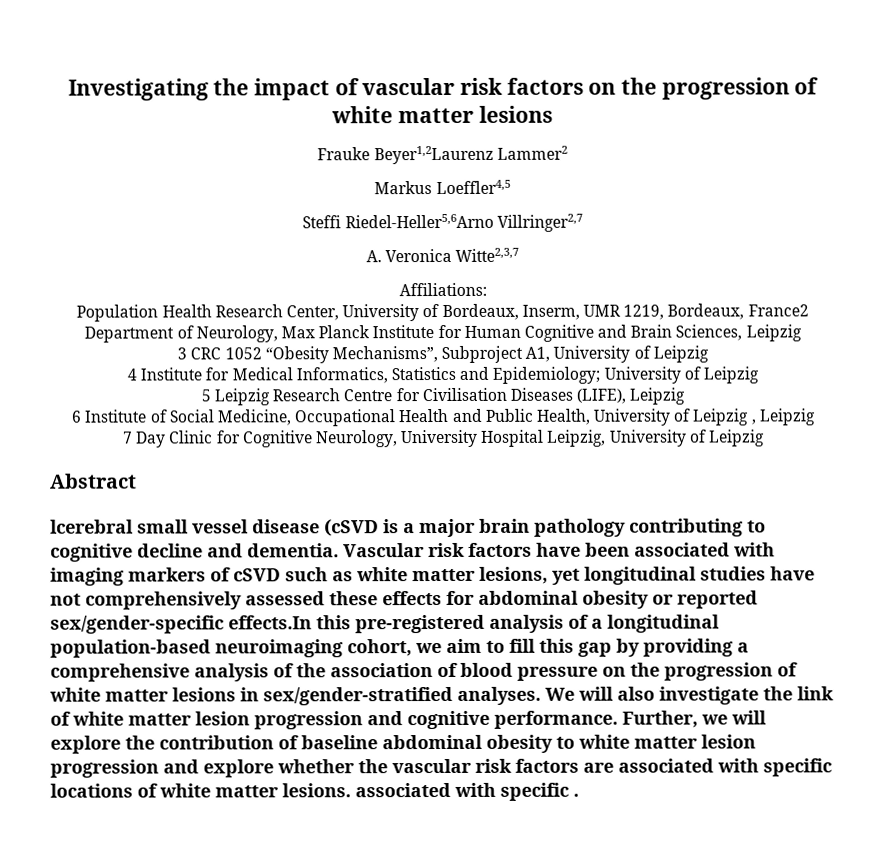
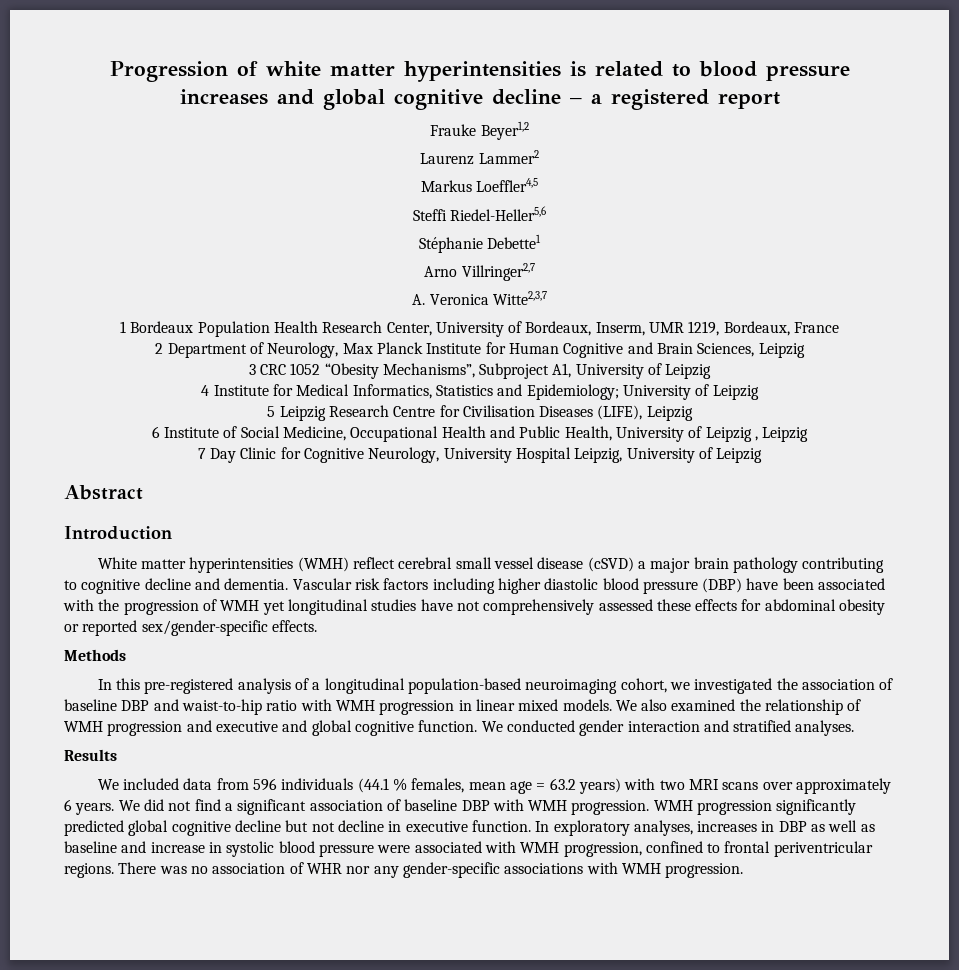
- Investigating the impact of vascular risk factors on the progression of white matter lesions
+ Progression of white matter hyperintensities is related to blood pressure increases and global cognitive decline – a registered report
- Frauke Beyer1,2Laurenz Lammer2
+ Frauke Beyer1,2
+ Laurenz Lammer2
- Steffi Riedel-Heller5,6Arno Villringer2,7
+ Steffi Riedel-Heller5,6
+ Stéphanie Debette1
+ Arno Villringer2,7
- Affiliations:
- Population Health Research Center, University of Bordeaux, Inserm, UMR 1219, Bordeaux, France2 Department of Neurology, Max Planck Institute for Human Cognitive and Brain Sciences, Leipzig
+ 1 Bordeaux Population Health Research Center, University of Bordeaux, Inserm, UMR 1219, Bordeaux, France
+ 2 Department of Neurology, Max Planck Institute for Human Cognitive and Brain Sciences, Leipzig
- lcerebral small vessel disease (cSVD is a major brain pathology contributing to cognitive decline and dementia.
+ Introduction
+ White matter hyperintensities (WMH) reflect cerebral small vessel disease (cSVD) a major brain pathology contributing to cognitive decline and dementia.
- Vascular risk factors have been associated with imaging markers of cSVD such as white matter lesions, yet longitudinal studies have not comprehensively assessed these effects for abdominal obesity or reported sex/gender-specific effects.In this pre-registered analysis of a longitudinal population-based neuroimaging cohort, we aim to fill this gap by providing a comprehensive analysis of the association of blood pressure on the progression of white matter lesions in sex/gender-stratified analyses. We will also investigate the link of white matter lesion progression and cognitive performance. Further, we will explore the contribution of baseline abdominal obesity to white matter lesion progression and explore whether the vascular risk factors are associated with specific locations of white matter lesions. associated with specific .
+ Vascular risk factors including higher diastolic blood pressure (DBP) have been associated with the progression of WMH yet longitudinal studies have not comprehensively assessed these effects for abdominal obesity or reported sex/gender-specific effects.
+ Methods
+ In this pre-registered analysis of a longitudinal population-based neuroimaging cohort, we investigated the association of baseline DBP and waist-to-hip ratio with WMH progression in linear mixed models. We also examined the relationship of WMH progression and executive and global cognitive function. We conducted gender interaction and stratified analyses.
+ Results
+ We included data from 596 individuals (44.1 % females, mean age = 63.2 years) with two MRI scans over approximately 6 years. We did not find a significant association of baseline DBP with WMH progression. WMH progression significantly predicted global cognitive decline but not decline in executive function. In exploratory analyses, increases in DBP as well as baseline and increase in systolic blood pressure were associated with WMH progression, confined to frontal periventricular regions. There was no association of WHR nor any gender-specific associations with WMH progression.

